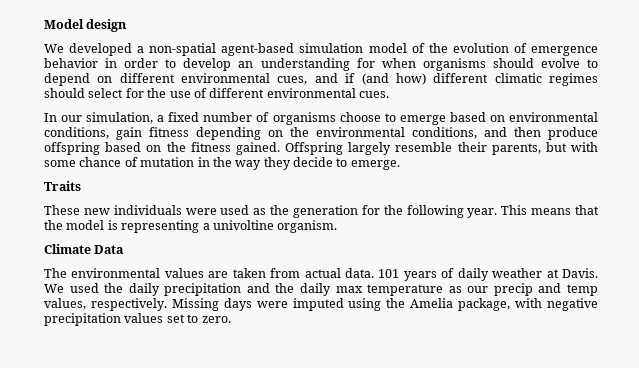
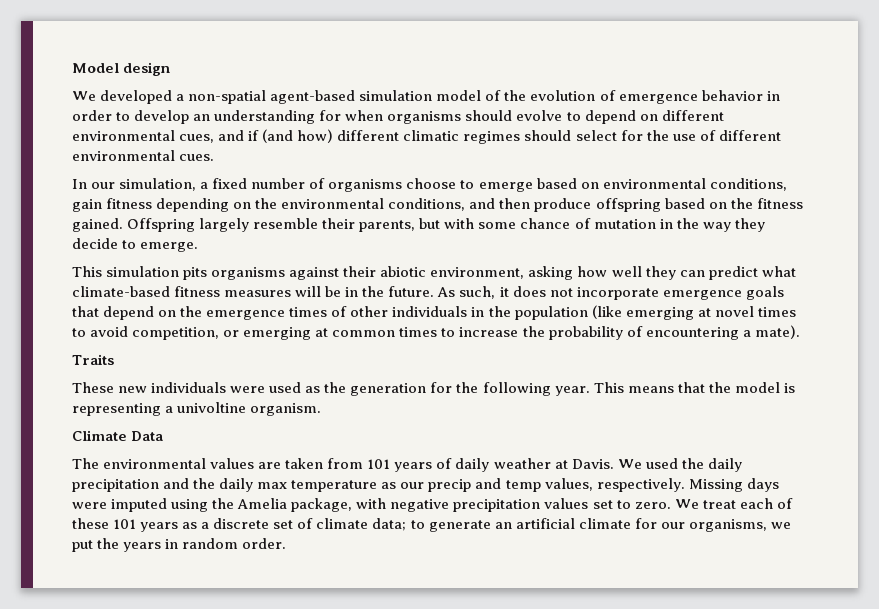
+ This simulation pits organisms against their abiotic environment, asking how well they can predict what climate-based fitness measures will be in the future. As such, it does not incorporate emergence goals that depend on the emergence times of other individuals in the population (like emerging at novel times to avoid competition, or emerging at common times to increase the probability of encountering a mate).
- The environmental values are taken from actual data. 101 years of daily weather at Davis.
+ The environmental values are taken from 101 years of daily weather at Davis.
+ We treat each of these 101 years as a discrete set of climate data; to generate an artificial climate for our organisms, we put the years in random order.

